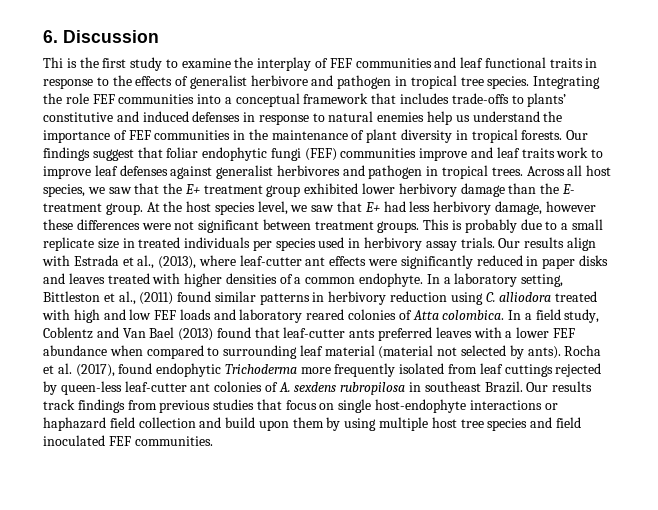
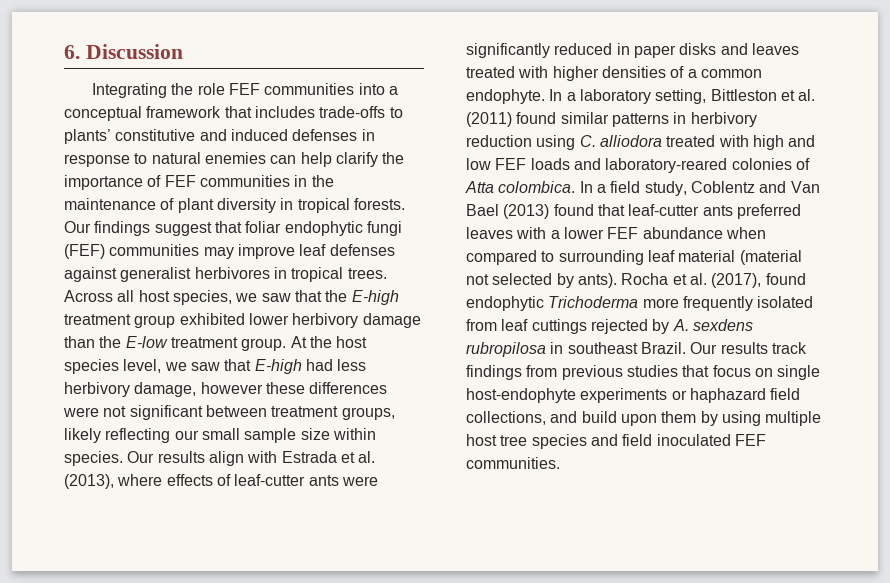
- Thi is the first study to examine the interplay of FEF communities and leaf functional traits in response to the effects of generalist herbivore and pathogen in tropical tree species. Integrating the role FEF communities into a conceptual framework that includes trade-offs to plants’ constitutive and induced defenses in response to natural enemies help us understand the importance of FEF communities in the maintenance of plant diversity in tropical forests.
+ Integrating the role FEF communities into a conceptual framework that includes trade-offs to plants’ constitutive and induced defenses in response to natural enemies can help clarify the importance of FEF communities in the maintenance of plant diversity in tropical forests.
- Our findings suggest that foliar endophytic fungi (FEF) communities improve and leaf traits work to improve leaf defenses against generalist herbivores and pathogen in tropical trees.
+ Our findings suggest that foliar endophytic fungi (FEF) communities may improve leaf defenses against generalist herbivores in tropical trees.
- Across all host species, we saw that the E+ treatment group exhibited lower herbivory damage than the E- treatment group.
+ Across all host species, we saw that the E-high treatment group exhibited lower herbivory damage than the E-low treatment group.
- At the host species level, we saw that E+ had less herbivory damage, however these differences were not significant between treatment groups. This is probably due to a small replicate size in treated individuals per species used in herbivory assay trials.
+ At the host species level, we saw that E-high had less herbivory damage, however these differences were not significant between treatment groups, likely reflecting our small sample size within species.
- Our results align with Estrada et al., (2013), where leaf-cutter ant effects were significantly reduced in paper disks and leaves treated with higher densities of a common endophyte.
+ Our results align with Estrada et al. (2013), where effects of leaf-cutter ants were significantly reduced in paper disks and leaves treated with higher densities of a common endophyte.
- In a laboratory setting, Bittleston et al., (2011) found similar patterns in herbivory reduction using C. alliodora treated with high and low FEF loads and laboratory reared colonies of Atta colombica.
+ In a laboratory setting, Bittleston et al. (2011) found similar patterns in herbivory reduction using C. alliodora treated with high and low FEF loads and laboratory-reared colonies of Atta colombica.
- Rocha et al. (2017), found endophytic Trichoderma more frequently isolated from leaf cuttings rejected by queen-less leaf-cutter ant colonies of A. sexdens rubropilosa in southeast Brazil.
+ Rocha et al. (2017), found endophytic Trichoderma more frequently isolated from leaf cuttings rejected by A. sexdens rubropilosa in southeast Brazil.
- Our results track findings from previous studies that focus on single host-endophyte interactions or haphazard field collection and build upon them by using multiple host tree species and field inoculated FEF communities.
+ Our results track findings from previous studies that focus on single host-endophyte experiments or haphazard field collections, and build upon them by using multiple host tree species and field inoculated FEF communities.

